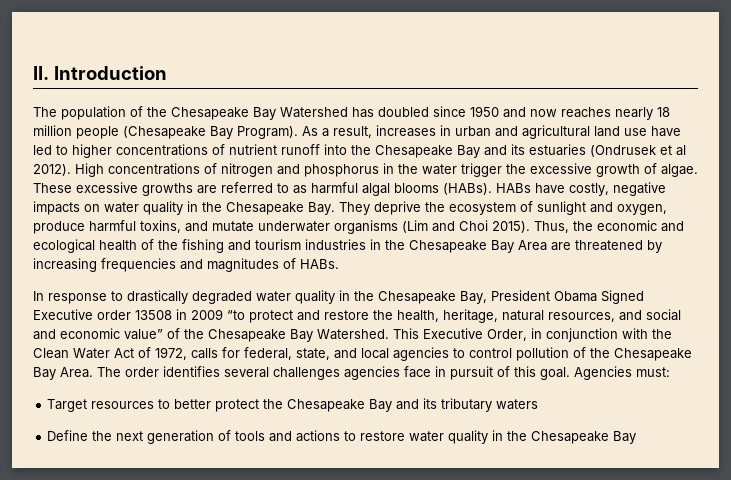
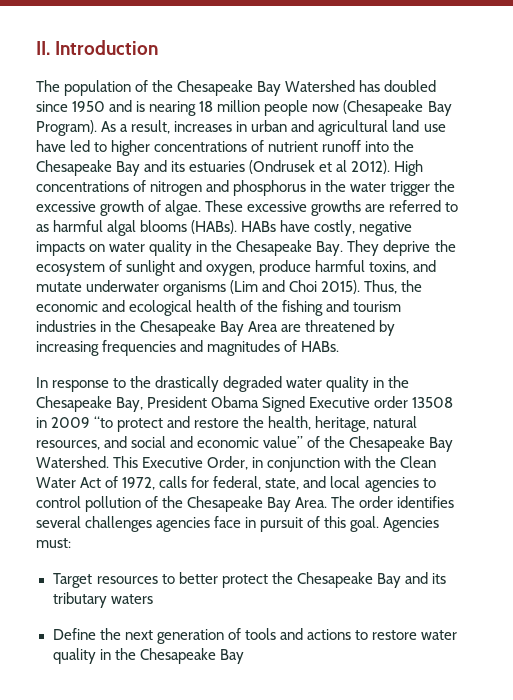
- The population of the Chesapeake Bay Watershed has doubled since 1950 and now reaches nearly 18 million people (Chesapeake Bay Program).
+ The population of the Chesapeake Bay Watershed has doubled since 1950 and is nearing 18 million people now (Chesapeake Bay Program).
- In response to drastically degraded water quality in the Chesapeake Bay, President Obama Signed Executive order 13508 in 2009 “to protect and restore the health, heritage, natural resources, and social and economic value” of the Chesapeake Bay Watershed.
+ In response to the drastically degraded water quality in the Chesapeake Bay, President Obama Signed Executive order 13508 in 2009 “to protect and restore the health, heritage, natural resources, and social and economic value” of the Chesapeake Bay Watershed.

